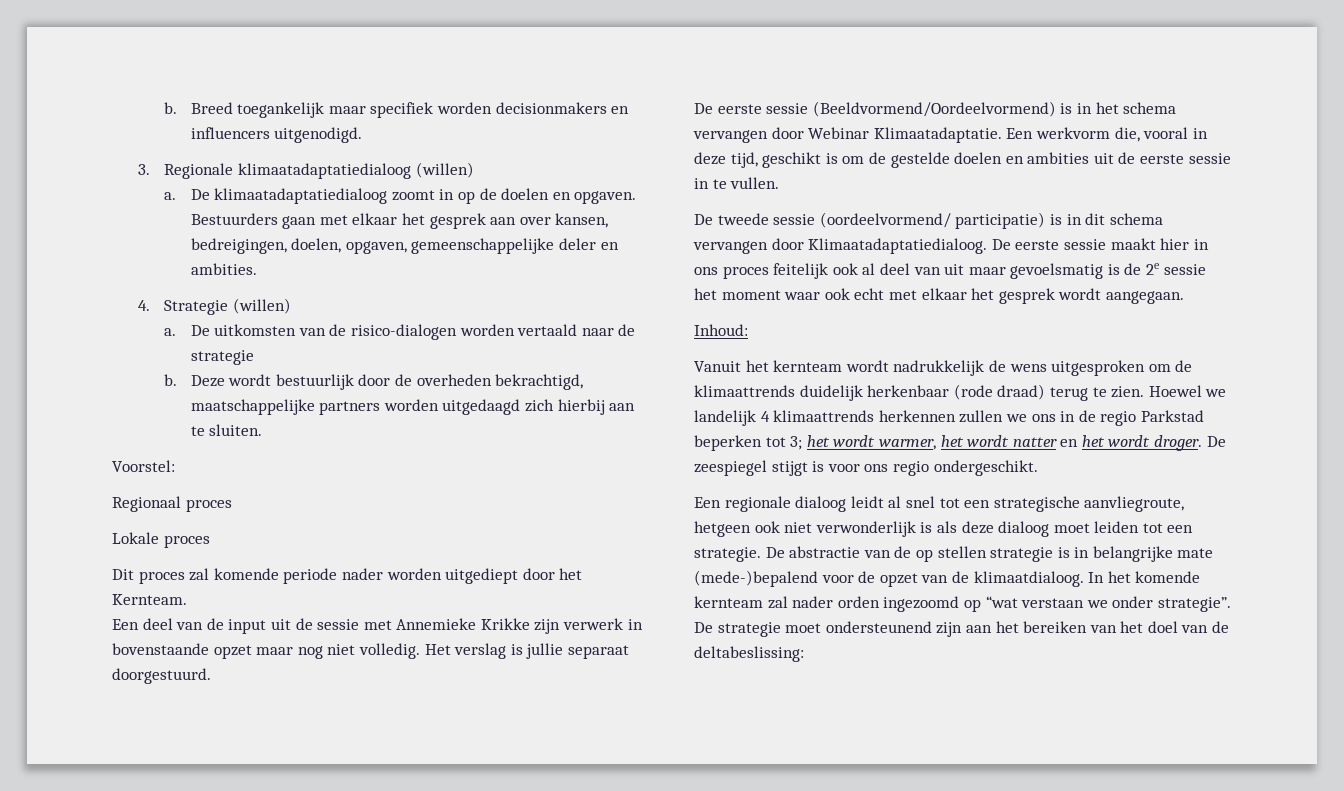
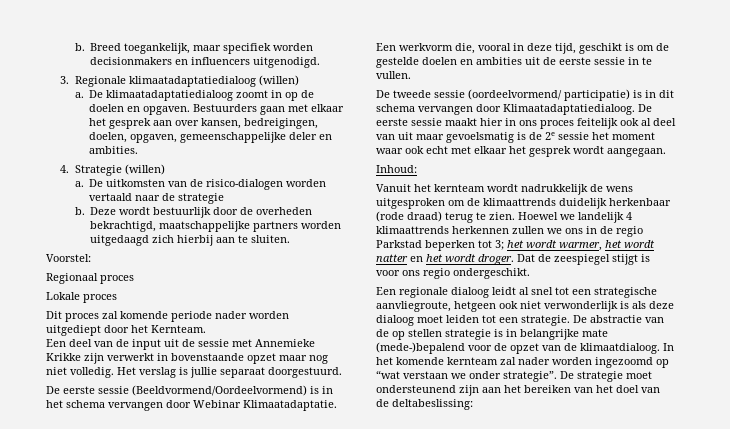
- Breed toegankelijk maar specifiek worden decisionmakers en influencers uitgenodigd.
+ Breed toegankelijk, maar specifiek worden decisionmakers en influencers uitgenodigd.
- Een deel van de input uit de sessie met Annemieke Krikke zijn verwerk in bovenstaande opzet maar nog niet volledig.
+ Een deel van de input uit de sessie met Annemieke Krikke zijn verwerkt in bovenstaande opzet maar nog niet volledig.
- De zeespiegel stijgt is voor ons regio ondergeschikt.
+ Dat de zeespiegel stijgt is voor ons regio ondergeschikt.
- In het komende kernteam zal nader orden ingezoomd op “wat verstaan we onder strategie”.
+ In het komende kernteam zal nader worden ingezoomd op “wat verstaan we onder strategie”.

